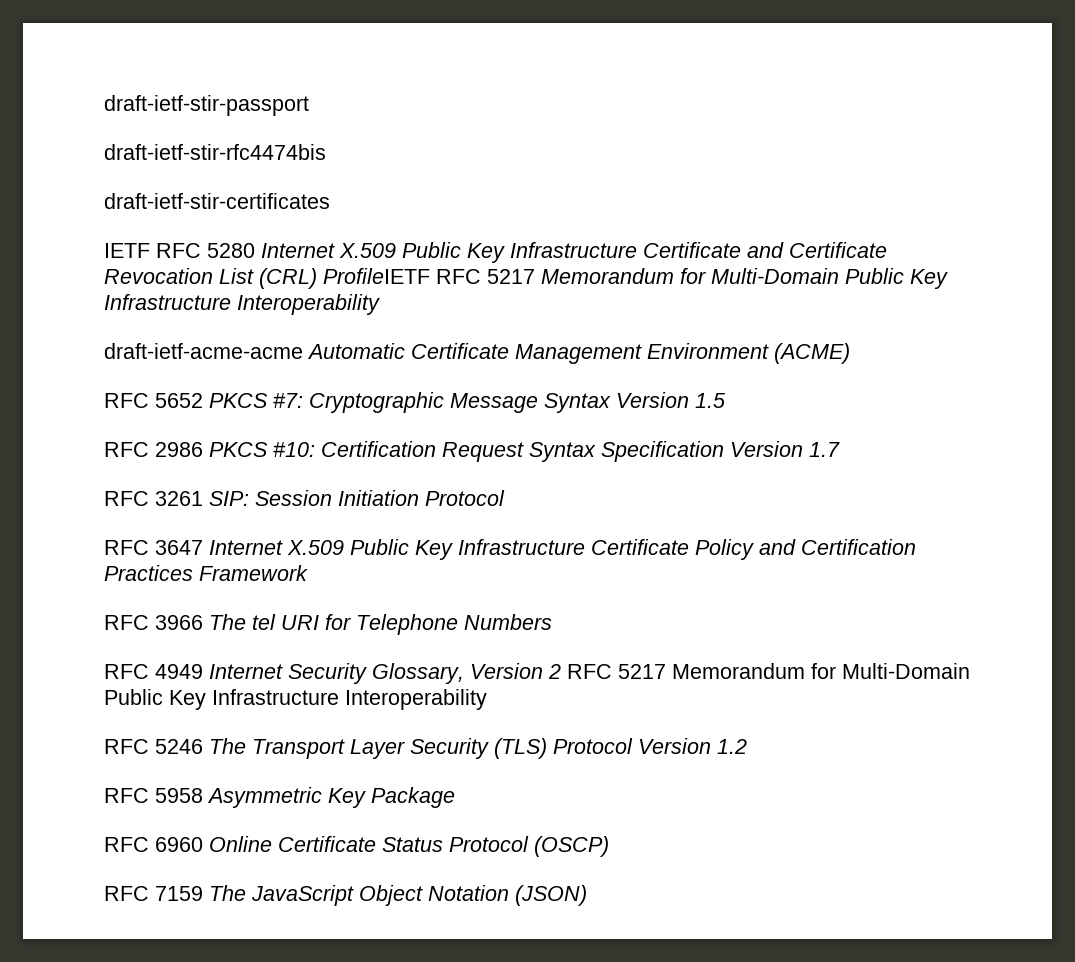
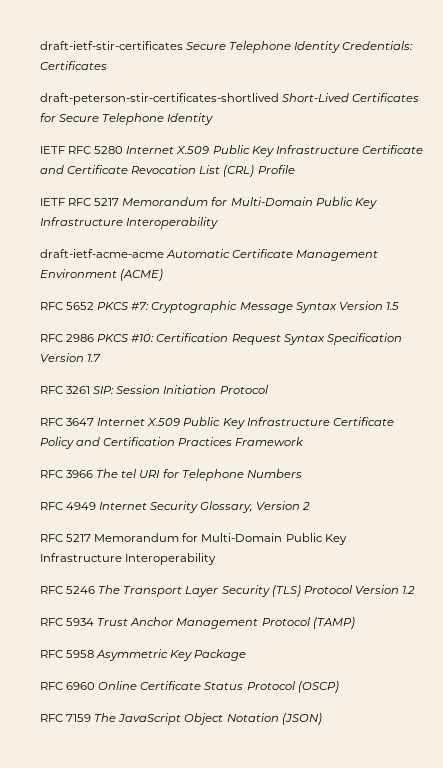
- draft-ietf-stir-passport
- draft-ietf-stir-rfc4474bis
- draft-ietf-stir-certificates
+ draft-ietf-stir-certificates Secure Telephone Identity Credentials: Certificates
+ draft-peterson-stir-certificates-shortlived Short-Lived Certificates for Secure Telephone Identity
- IETF RFC 5280 Internet X.509 Public Key Infrastructure Certificate and Certificate Revocation List (CRL) ProfileIETF RFC 5217 Memorandum for Multi-Domain Public Key Infrastructure Interoperability
+ IETF RFC 5280 Internet X.509 Public Key Infrastructure Certificate and Certificate Revocation List (CRL) Profile
+ IETF RFC 5217 Memorandum for Multi-Domain Public Key Infrastructure Interoperability
- RFC 4949 Internet Security Glossary, Version 2 RFC 5217 Memorandum for Multi-Domain Public Key Infrastructure Interoperability
+ RFC 4949 Internet Security Glossary, Version 2
+ RFC 5217 Memorandum for Multi-Domain Public Key Infrastructure Interoperability
+ RFC 5934 Trust Anchor Management Protocol (TAMP)

